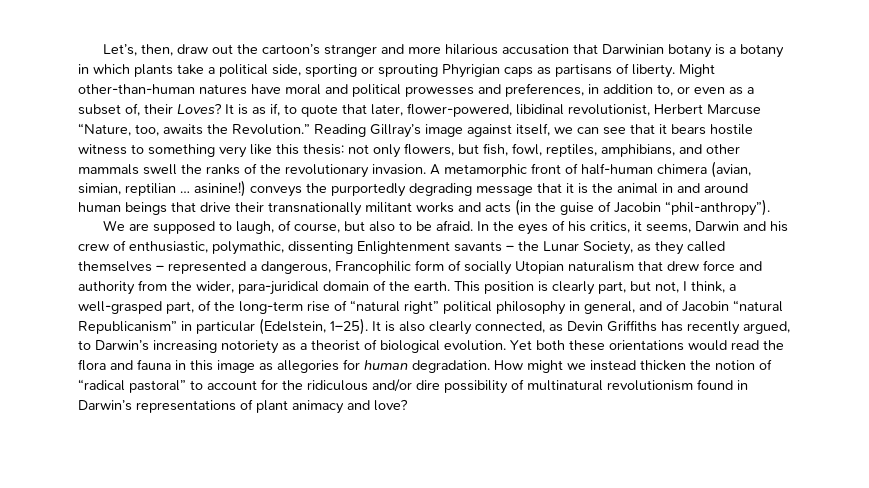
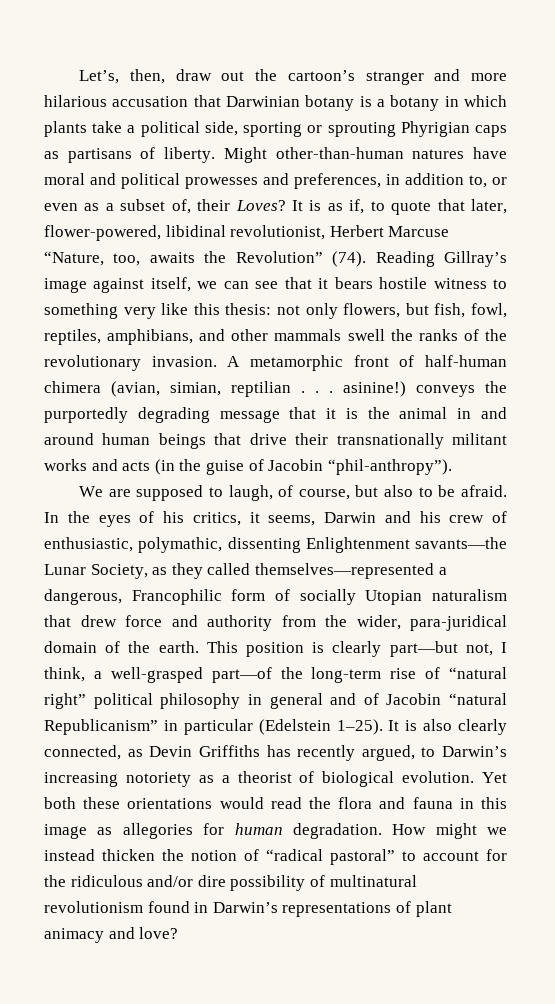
- It is as if, to quote that later, flower-powered, libidinal revolutionist, Herbert Marcuse “Nature, too, awaits the Revolution.”
+ It is as if, to quote that later, flower-powered, libidinal revolutionist, Herbert Marcuse “Nature, too, awaits the Revolution” (74).
- A metamorphic front of half-human chimera (avian, simian, reptilian … asinine!) conveys the purportedly degrading message that it is the animal in and around human beings that drive their transnationally militant works and acts (in the guise of Jacobin “phil-anthropy”).
+ A metamorphic front of half-human chimera (avian, simian, reptilian . . . asinine!) conveys the purportedly degrading message that it is the animal in and around human beings that drive their transnationally militant works and acts (in the guise of Jacobin “phil-anthropy”).
- In the eyes of his critics, it seems, Darwin and his crew of enthusiastic, polymathic, dissenting Enlightenment savants – the Lunar Society, as they called themselves – represented a dangerous, Francophilic form of socially Utopian naturalism that drew force and authority from the wider, para-juridical domain of the earth.
+ In the eyes of his critics, it seems, Darwin and his crew of enthusiastic, polymathic, dissenting Enlightenment savants—the Lunar Society, as they called themselves—represented a dangerous, Francophilic form of socially Utopian naturalism that drew force and authority from the wider, para-juridical domain of the earth.
- This position is clearly part, but not, I think, a well-grasped part, of the long-term rise of “natural right” political philosophy in general, and of Jacobin “natural Republicanism” in particular (Edelstein, 1–25).
+ This position is clearly part—but not, I think, a well-grasped part—of the long-term rise of “natural right” political philosophy in general and of Jacobin “natural Republicanism” in particular (Edelstein 1–25).

